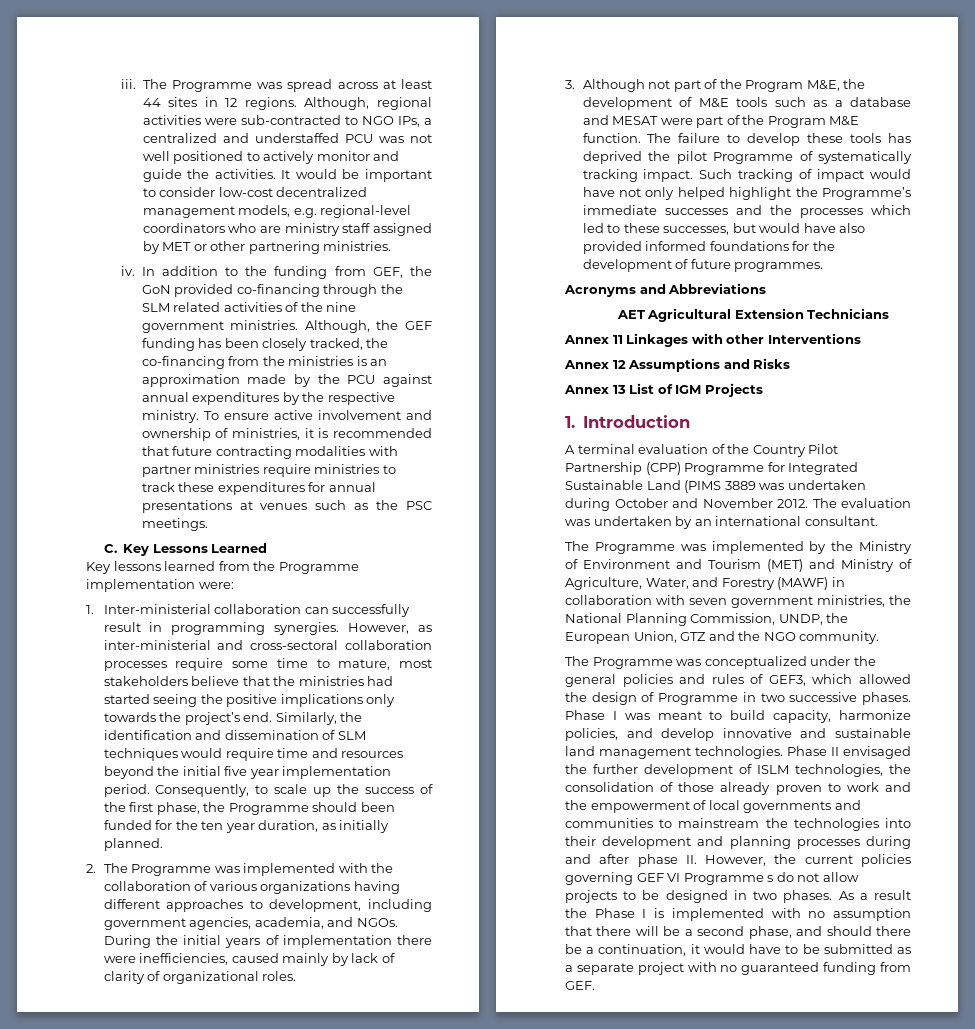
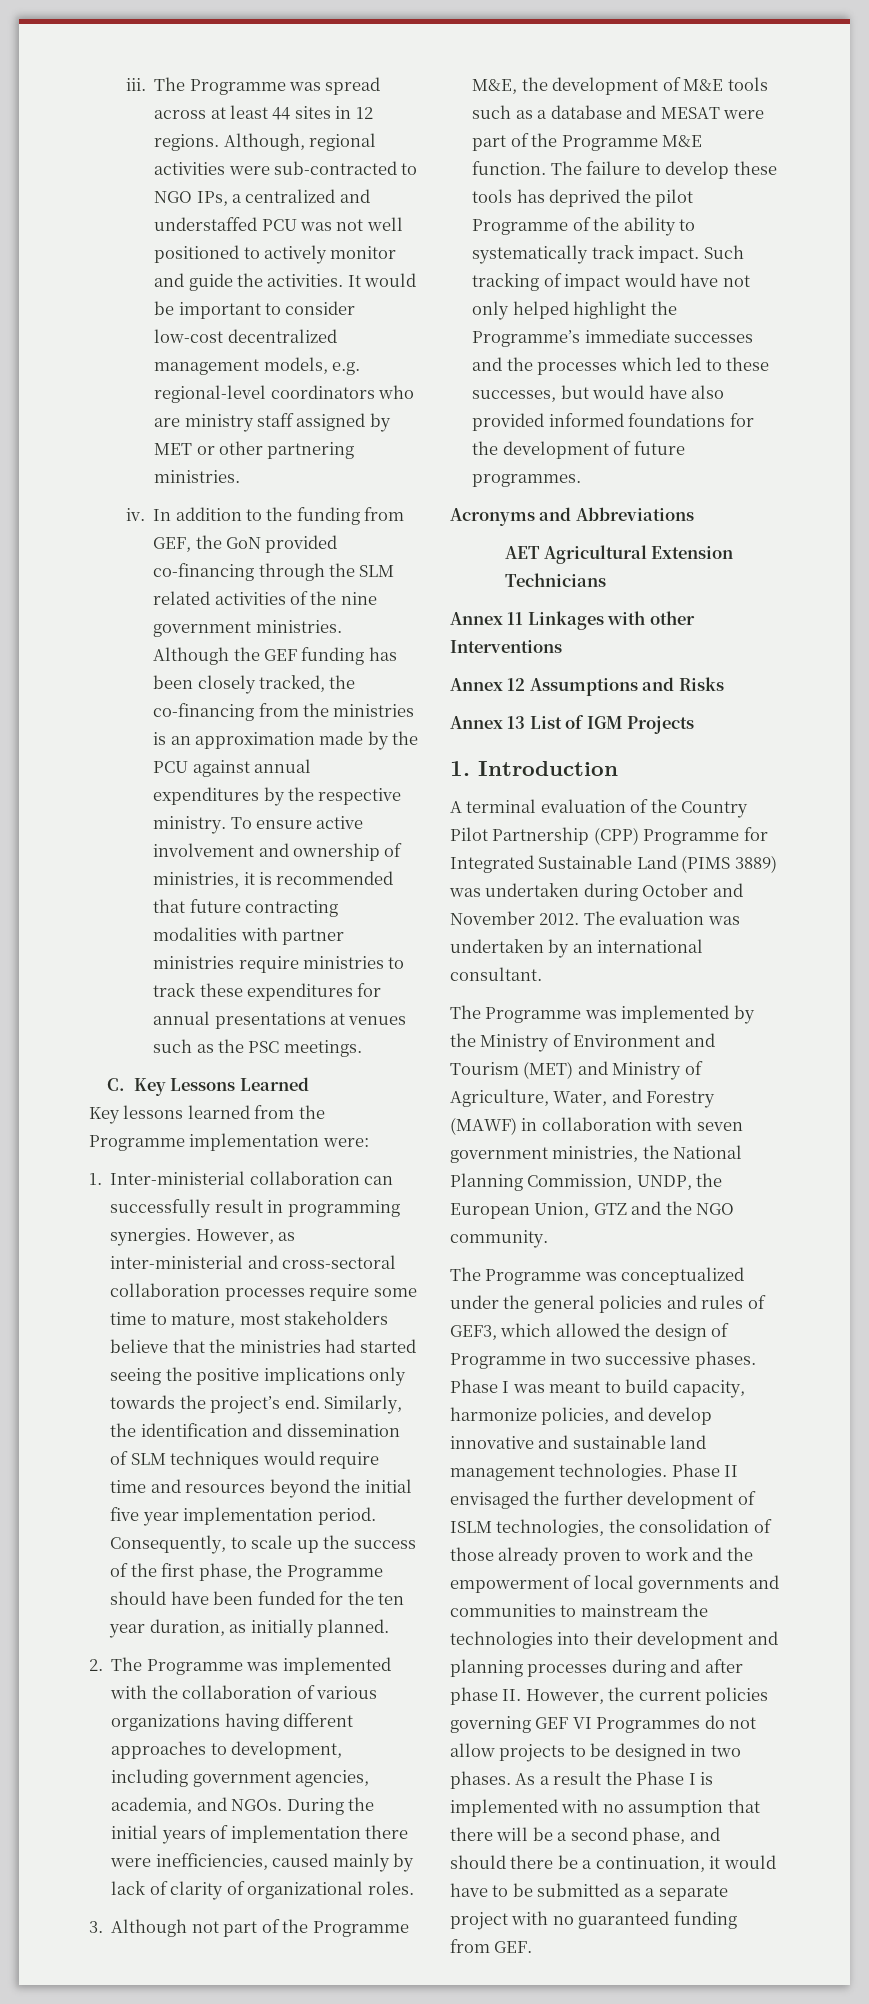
- Although, the GEF funding has been closely tracked, the co-financing from the ministries is an approximation made by the PCU against annual expenditures by the respective ministry.
+ Although the GEF funding has been closely tracked, the co-financing from the ministries is an approximation made by the PCU against annual expenditures by the respective ministry.
- Consequently, to scale up the success of the first phase, the Programme should been funded for the ten year duration, as initially planned.
+ Consequently, to scale up the success of the first phase, the Programme should have been funded for the ten year duration, as initially planned.
- 3. Although not part of the Program M&E, the development of M&E tools such as a database and MESAT were part of the Program M&E function.
+ 3. Although not part of the Programme M&E, the development of M&E tools such as a database and MESAT were part of the Programme M&E function.
- The failure to develop these tools has deprived the pilot Programme of systematically tracking impact.
+ The failure to develop these tools has deprived the pilot Programme of the ability to systematically track impact.
- A terminal evaluation of the Country Pilot Partnership (CPP) Programme for Integrated Sustainable Land (PIMS 3889 was undertaken during October and November 2012.
+ A terminal evaluation of the Country Pilot Partnership (CPP) Programme for Integrated Sustainable Land (PIMS 3889) was undertaken during October and November 2012.
- Phase II envisaged the further development of ISLM technologies, the consolidation of those already proven to work and the empowerment of local governments and communities to mainstream the technologies into their development and planning processes during and after phase II. However, the current policies governing GEF VI Programme s do not allow projects to be designed in two phases.
+ Phase II envisaged the further development of ISLM technologies, the consolidation of those already proven to work and the empowerment of local governments and communities to mainstream the technologies into their development and planning processes during and after phase II. However, the current policies governing GEF VI Programmes do not allow projects to be designed in two phases.

